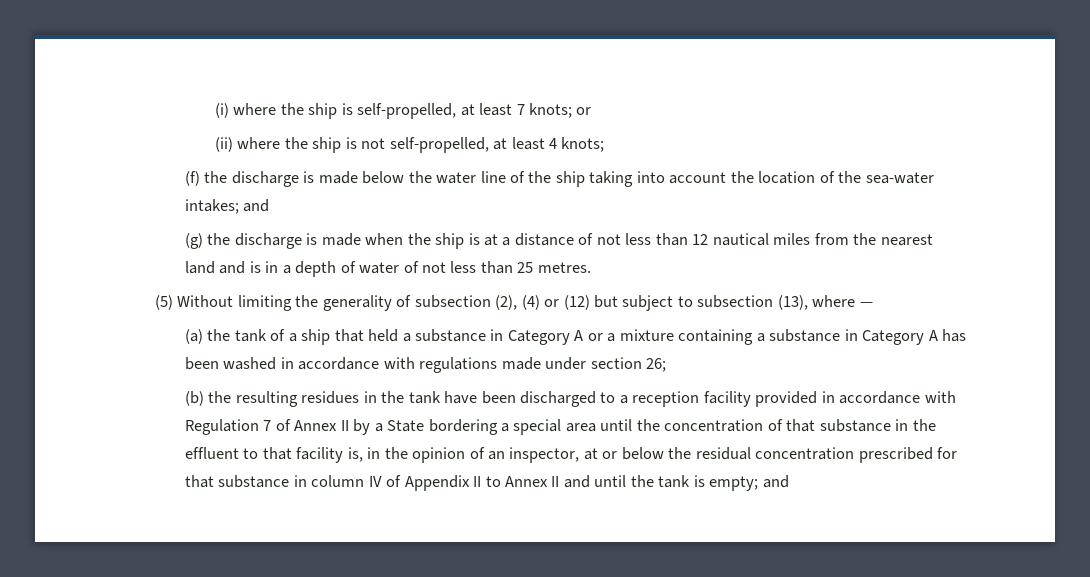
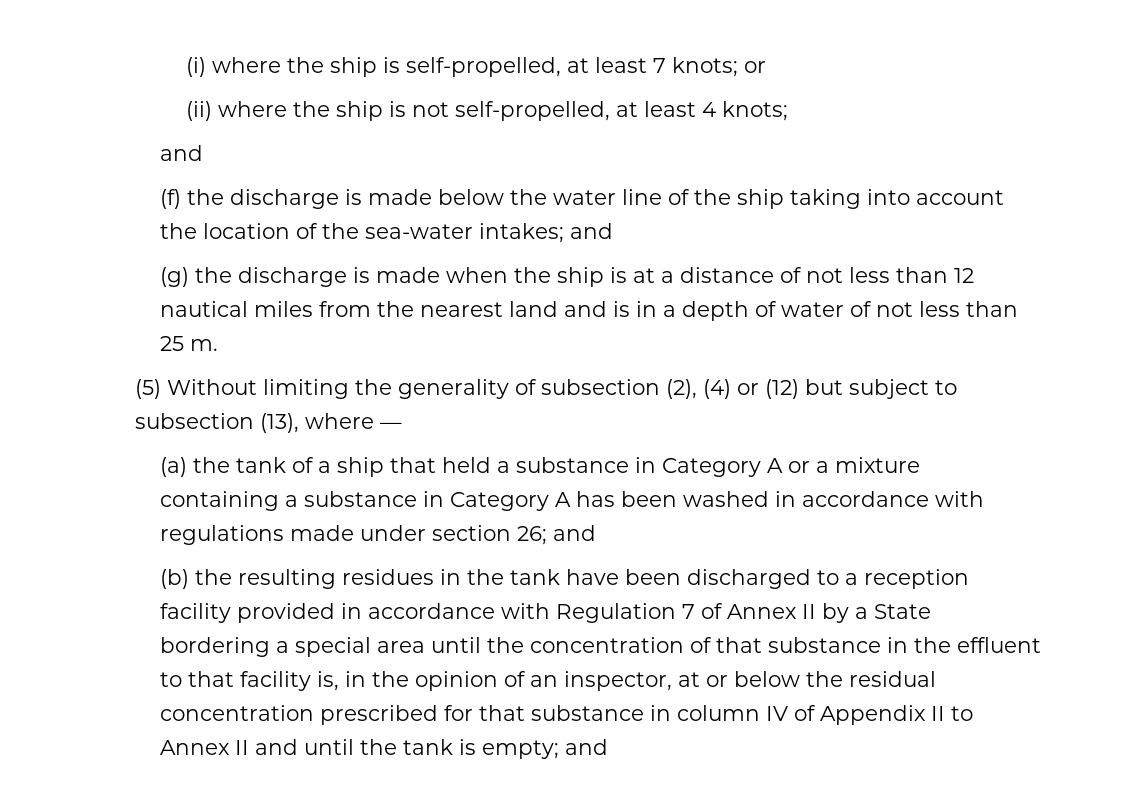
  (ii) where the ship is not self-propelled, at least 4 knots;
+ and
- (g) the discharge is made when the ship is at a distance of not less than 12 nautical miles from the nearest land and is in a depth of water of not less than 25 metres.
+ (g) the discharge is made when the ship is at a distance of not less than 12 nautical miles from the nearest land and is in a depth of water of not less than 25 m.
- (a) the tank of a ship that held a substance in Category A or a mixture containing a substance in Category A has been washed in accordance with regulations made under section 26;
+ (a) the tank of a ship that held a substance in Category A or a mixture containing a substance in Category A has been washed in accordance with regulations made under section 26; and

